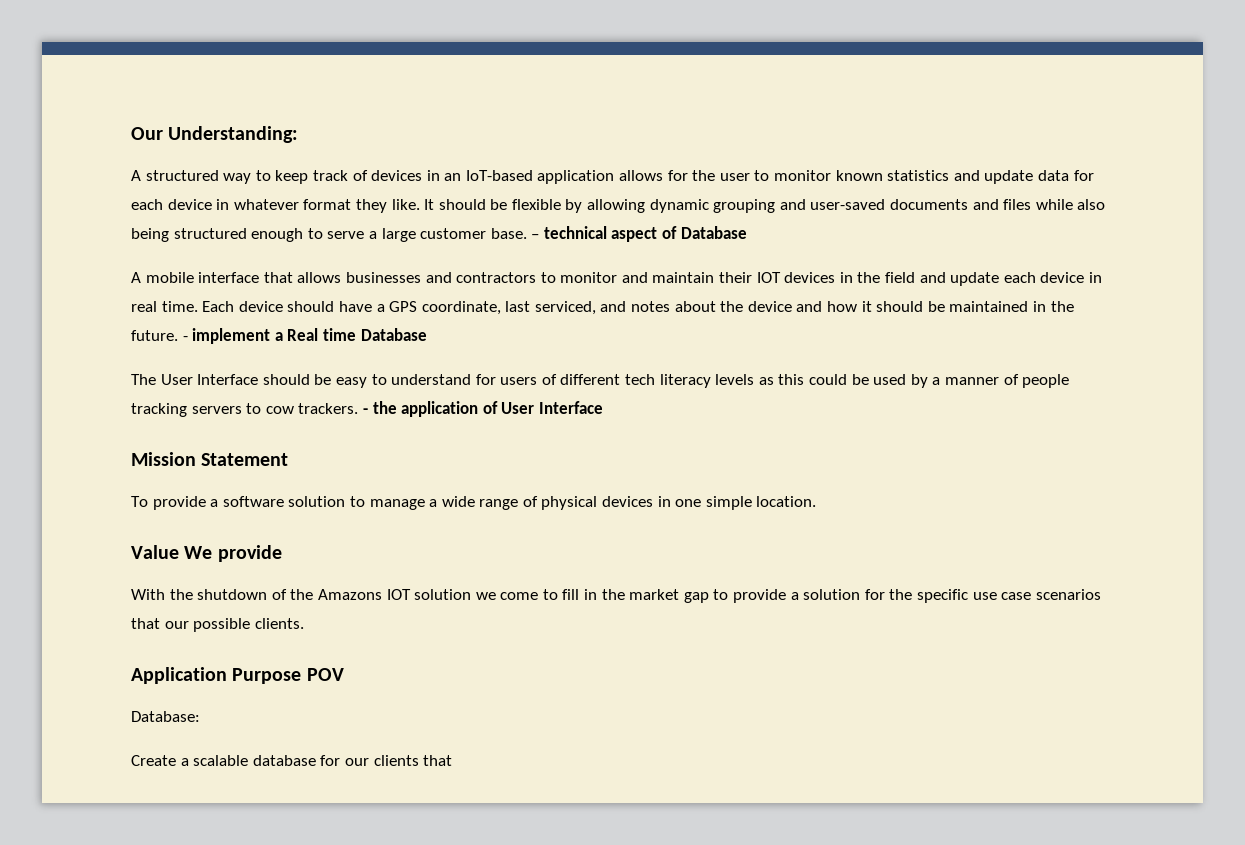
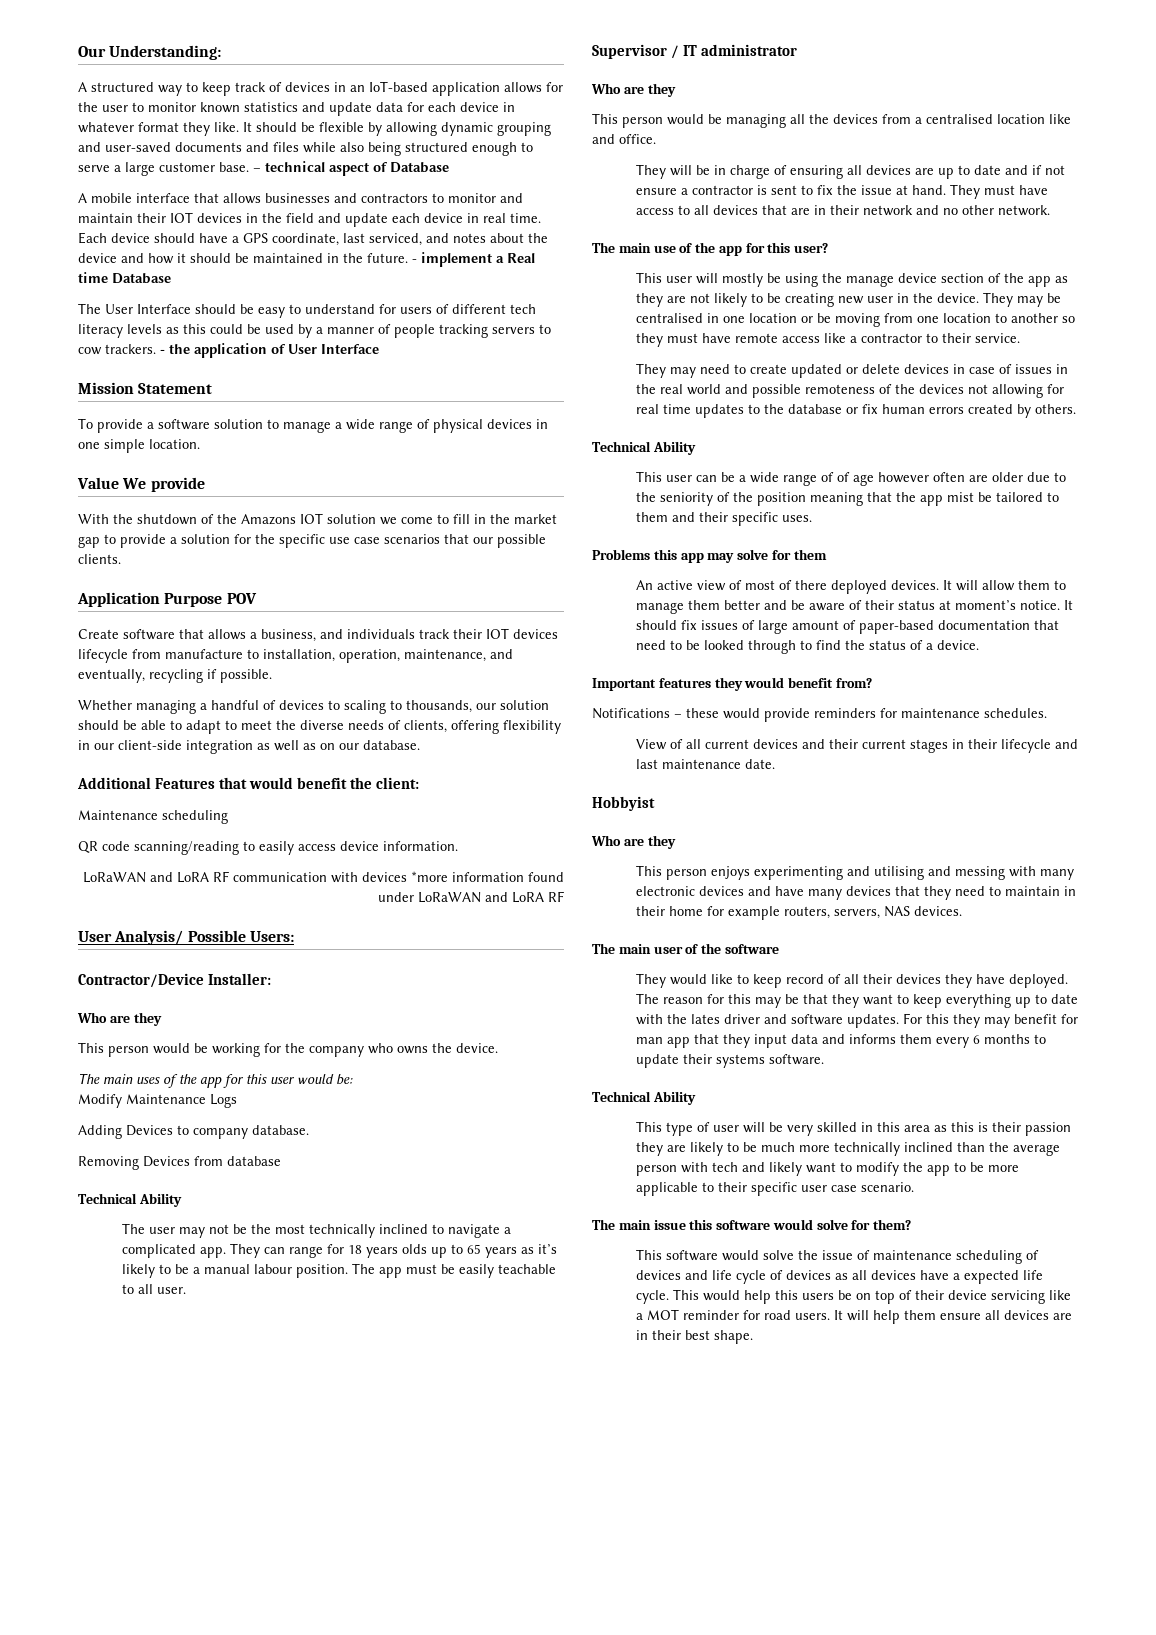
- Database:
- Create a scalable database for our clients that
+ Create software that allows a business, and individuals track their IOT devices lifecycle from manufacture to installation, operation, maintenance, and eventually, recycling if possible.
+ Whether managing a handful of devices to scaling to thousands, our solution should be able to adapt to meet the diverse needs of clients, offering flexibility in our client-side integration as well as on our database.
+ Additional Features that would benefit the client:
+ Maintenance scheduling
+ QR code scanning/reading to easily access device information.
+ LoRaWAN and LoRA RF communication with devices *more information found under LoRaWAN and LoRA RF
+ User Analysis/ Possible Users:
+ Contractor/Device Installer:
+ Who are they
+ This person would be working for the company who owns the device.
+ The main uses of the app for this user would be:
+ Modify Maintenance Logs
+ Adding Devices to company database.
+ Removing Devices from database
+ Technical Ability
+ The user may not be the most technically inclined to navigate a complicated app. They can range for 18 years olds up to 65 years as it’s likely to be a manual labour position. The app must be easily teachable to all user.
+ Supervisor / IT administrator
+ Who are they
+ This person would be managing all the devices from a centralised location like and office.
+ They will be in charge of ensuring all devices are up to date and if not ensure a contractor is sent to fix the issue at hand. They must have access to all devices that are in their network and no other network.
+ The main use of the app for this user?
+ This user will mostly be using the manage device section of the app as they are not likely to be creating new user in the device. They may be centralised in one location or be moving from one location to another so they must have remote access like a contractor to their service.
+ They may need to create updated or delete devices in case of issues in the real world and possible remoteness of the devices not allowing for real time updates to the database or fix human errors created by others.
+ Technical Ability
+ This user can be a wide range of of age however often are older due to the seniority of the position meaning that the app mist be tailored to them and their specific uses.
+ Problems this app may solve for them
+ An active view of most of there deployed devices. It will allow them to manage them better and be aware of their status at moment’s notice. It should fix issues of large amount of paper-based documentation that need to be looked through to find the status of a device.
+ Important features they would benefit from?
+ Notifications – these would provide reminders for maintenance schedules.
+ View of all current devices and their current stages in their lifecycle and last maintenance date.
+ Hobbyist
+ Who are they
+ This person enjoys experimenting and utilising and messing with many electronic devices and have many devices that they need to maintain in their home for example routers, servers, NAS devices.
+ The main user of the software
+ They would like to keep record of all their devices they have deployed. The reason for this may be that they want to keep everything up to date with the lates driver and software updates. For this they may benefit for man app that they input data and informs them every 6 months to update their systems software.
+ Technical Ability
+ This type of user will be very skilled in this area as this is their passion they are likely to be much more technically inclined than the average person with tech and likely want to modify the app to be more applicable to their specific user case scenario.
+ The main issue this software would solve for them?
+ This software would solve the issue of maintenance scheduling of devices and life cycle of devices as all devices have a expected life cycle. This would help this users be on top of their device servicing like a MOT reminder for road users. It will help them ensure all devices are in their best shape.

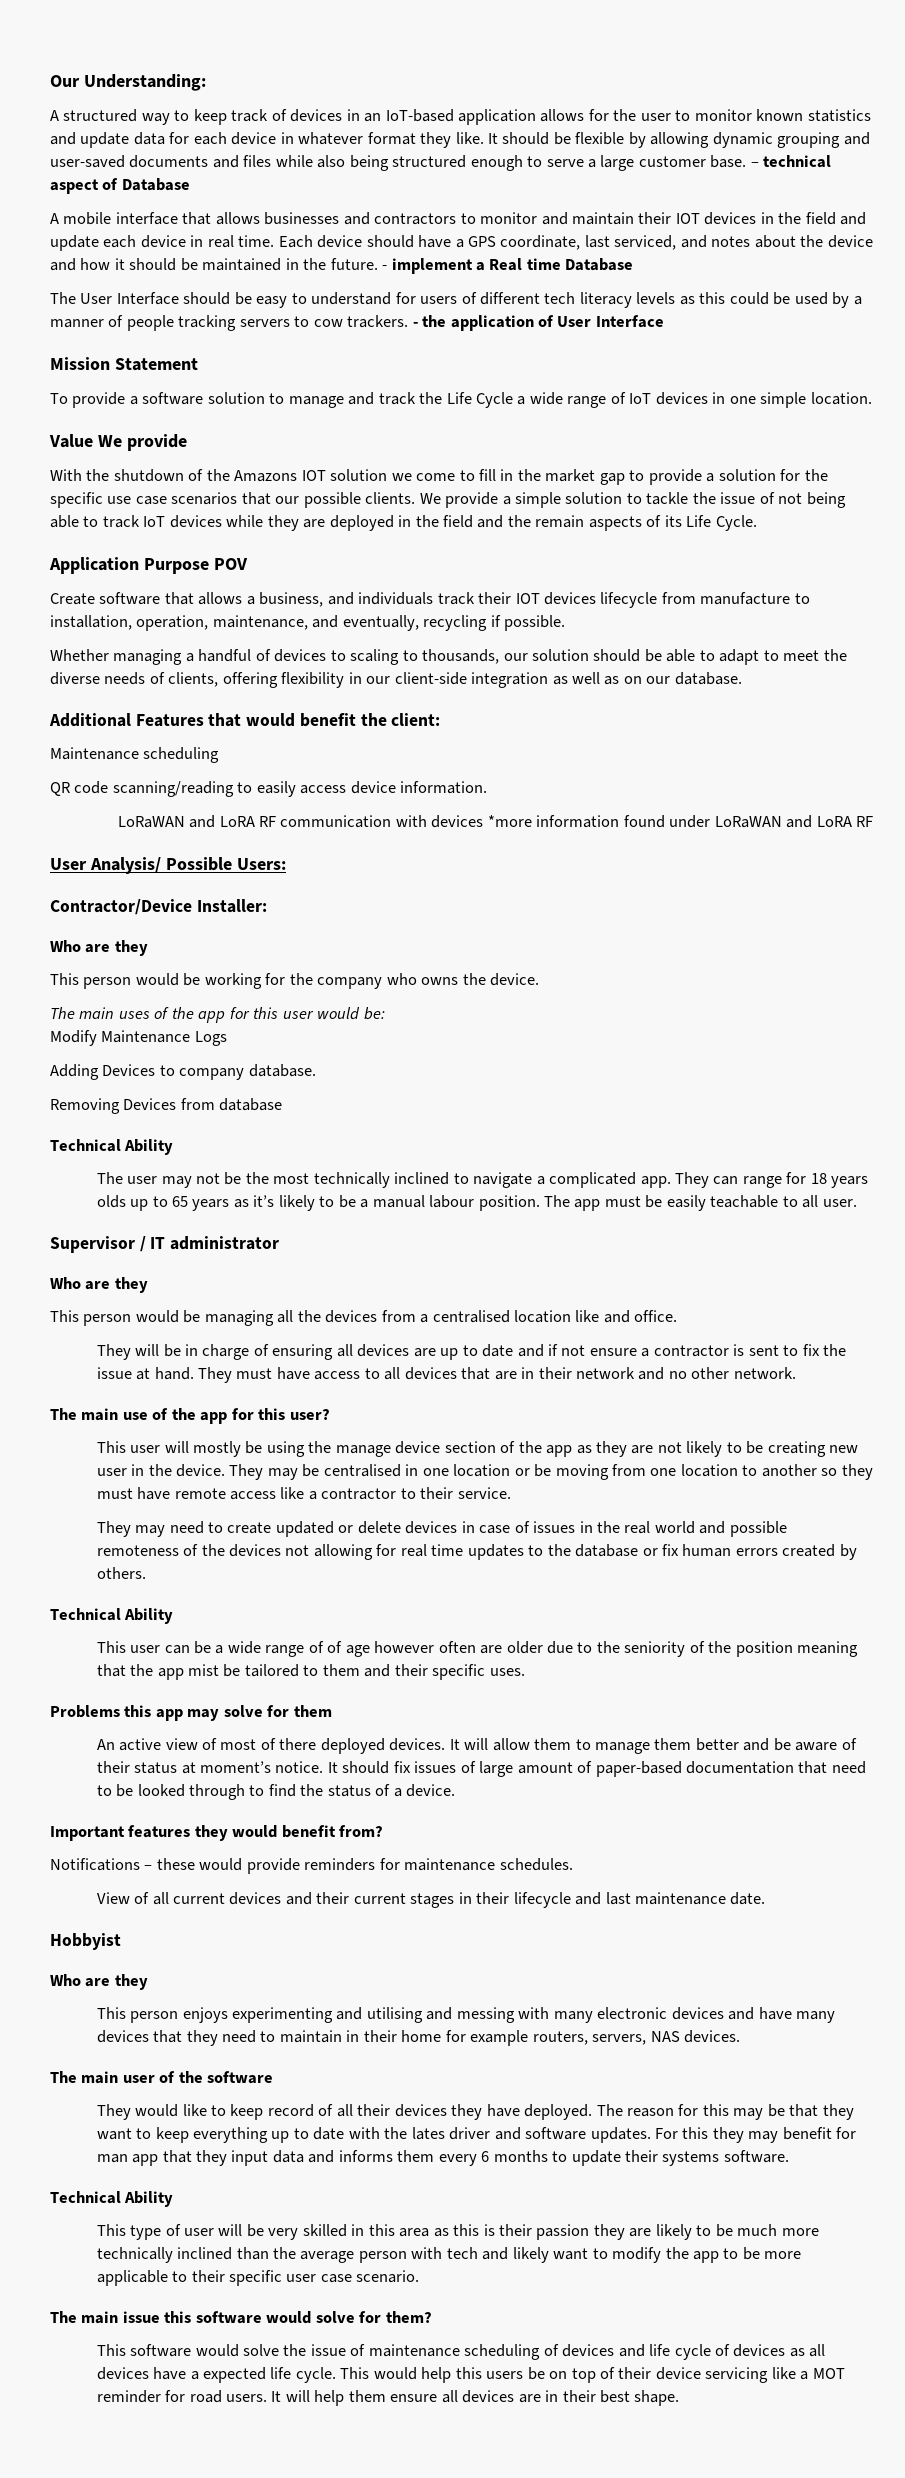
- To provide a software solution to manage a wide range of physical devices in one simple location.
+ To provide a software solution to manage and track the Life Cycle a wide range of IoT devices in one simple location.
+ We provide a simple solution to tackle the issue of not being able to track IoT devices while they are deployed in the field and the remain aspects of its Life Cycle.

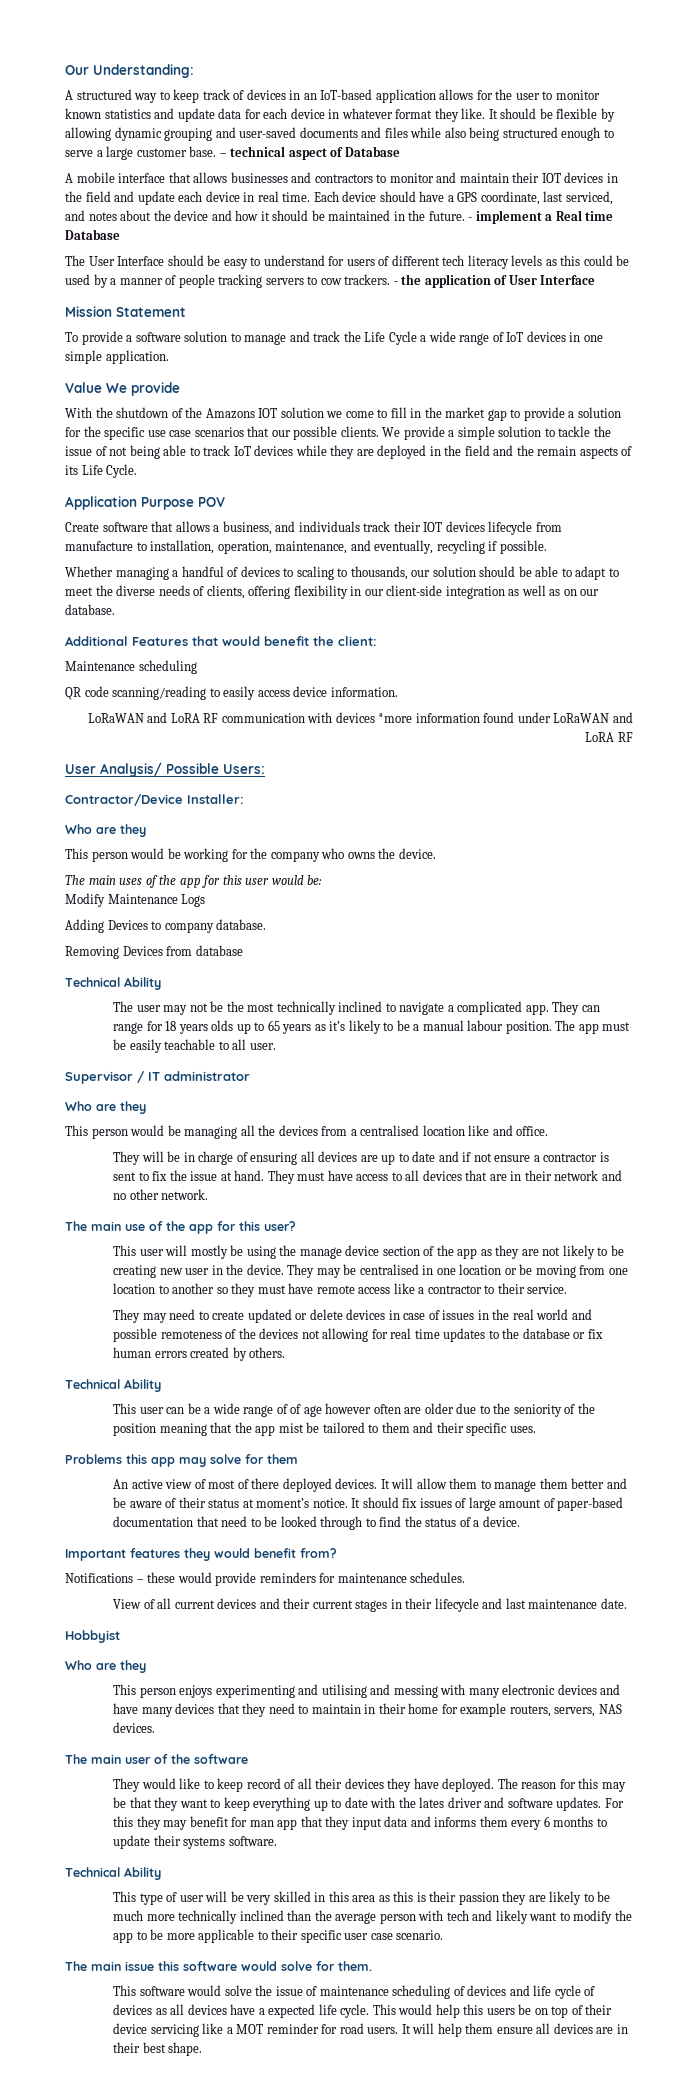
- To provide a software solution to manage and track the Life Cycle a wide range of IoT devices in one simple location.
+ To provide a software solution to manage and track the Life Cycle a wide range of IoT devices in one simple application.
- The main issue this software would solve for them?
+ The main issue this software would solve for them.

